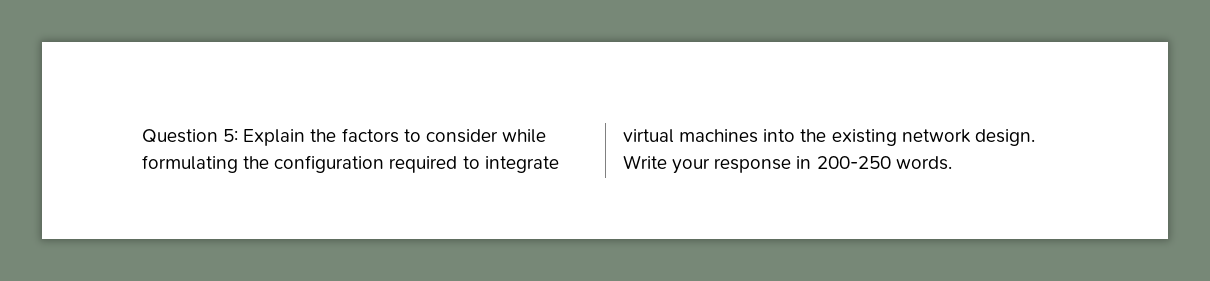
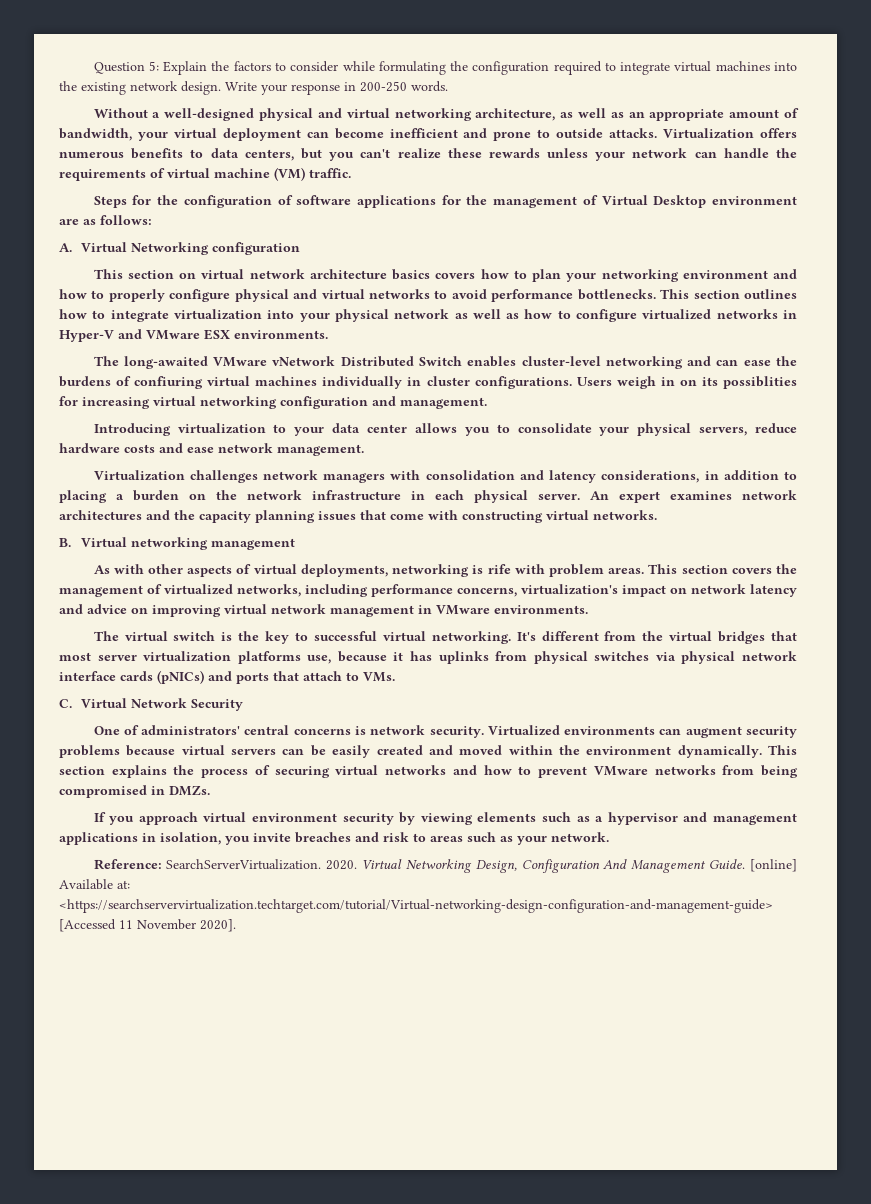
+ Without a well-designed physical and virtual networking architecture, as well as an appropriate amount of bandwidth, your virtual deployment can become inefficient and prone to outside attacks. Virtualization offers numerous benefits to data centers, but you can't realize these rewards unless your network can handle the requirements of virtual machine (VM) traffic.
+ Steps for the configuration of software applications for the management of Virtual Desktop environment are as follows:
+ A. Virtual Networking configuration
+ This section on virtual network architecture basics covers how to plan your networking environment and how to properly configure physical and virtual networks to avoid performance bottlenecks. This section outlines how to integrate virtualization into your physical network as well as how to configure virtualized networks in Hyper-V and VMware ESX environments.
+ The long-awaited VMware vNetwork Distributed Switch enables cluster-level networking and can ease the burdens of confiuring virtual machines individually in cluster configurations. Users weigh in on its possiblities for increasing virtual networking configuration and management.
+ Introducing virtualization to your data center allows you to consolidate your physical servers, reduce hardware costs and ease network management.
+ Virtualization challenges network managers with consolidation and latency considerations, in addition to placing a burden on the network infrastructure in each physical server. An expert examines network architectures and the capacity planning issues that come with constructing virtual networks.
+ B. Virtual networking management
+ As with other aspects of virtual deployments, networking is rife with problem areas. This section covers the management of virtualized networks, including performance concerns, virtualization's impact on network latency and advice on improving virtual network management in VMware environments.
+ The virtual switch is the key to successful virtual networking. It's different from the virtual bridges that most server virtualization platforms use, because it has uplinks from physical switches via physical network interface cards (pNICs) and ports that attach to VMs.
+ C. Virtual Network Security
+ One of administrators' central concerns is network security. Virtualized environments can augment security problems because virtual servers can be easily created and moved within the environment dynamically. This section explains the process of securing virtual networks and how to prevent VMware networks from being compromised in DMZs.
+ If you approach virtual environment security by viewing elements such as a hypervisor and management applications in isolation, you invite breaches and risk to areas such as your network.
+ Reference: SearchServerVirtualization. 2020. Virtual Networking Design, Configuration And Management Guide. [online] Available at: <https://searchservervirtualization.techtarget.com/tutorial/Virtual-networking-design-configuration-and-management-guide> [Accessed 11 November 2020].

